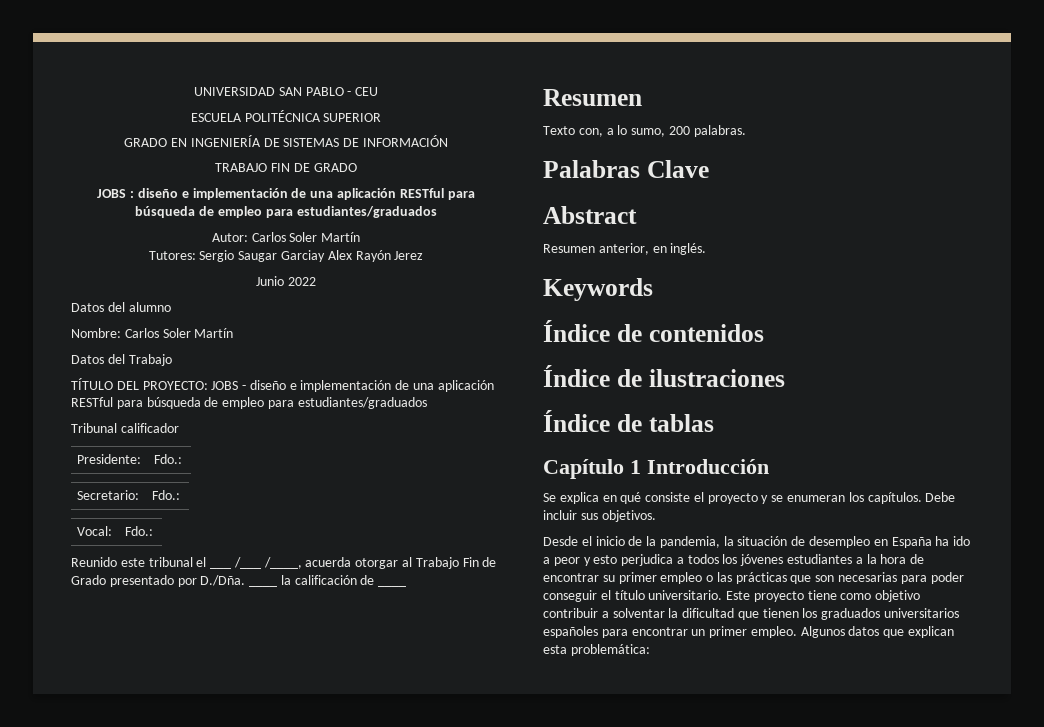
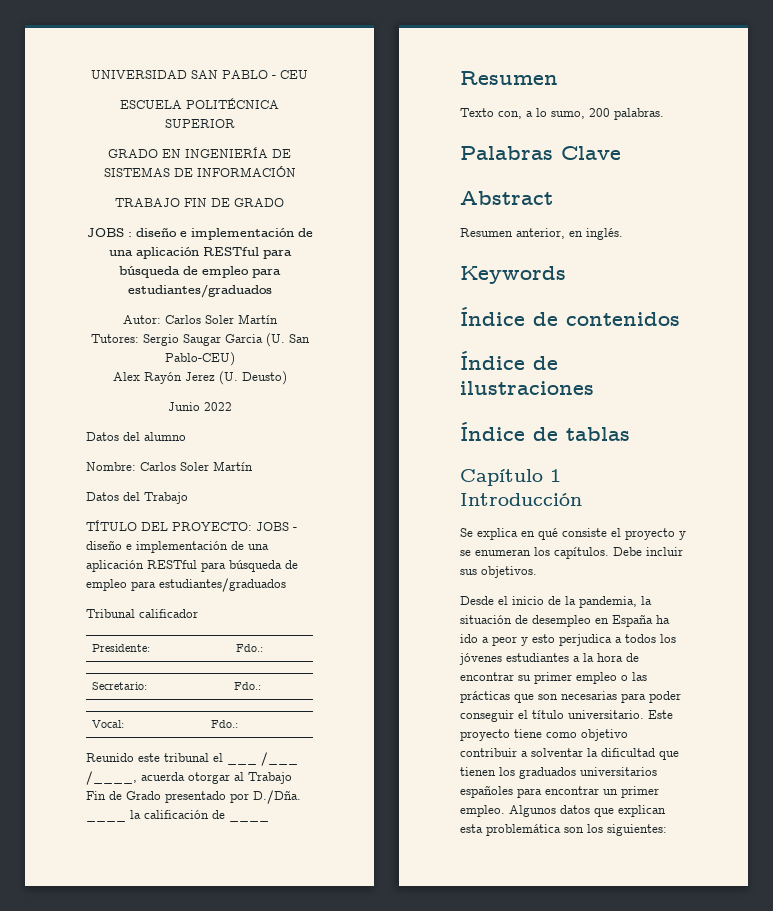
- Tutores: Sergio Saugar Garciay Alex Rayón Jerez
+ Tutores: Sergio Saugar Garcia (U. San Pablo-CEU)
+ Alex Rayón Jerez (U. Deusto)
- Algunos datos que explican esta problemática:
+ Algunos datos que explican esta problemática son los siguientes:

